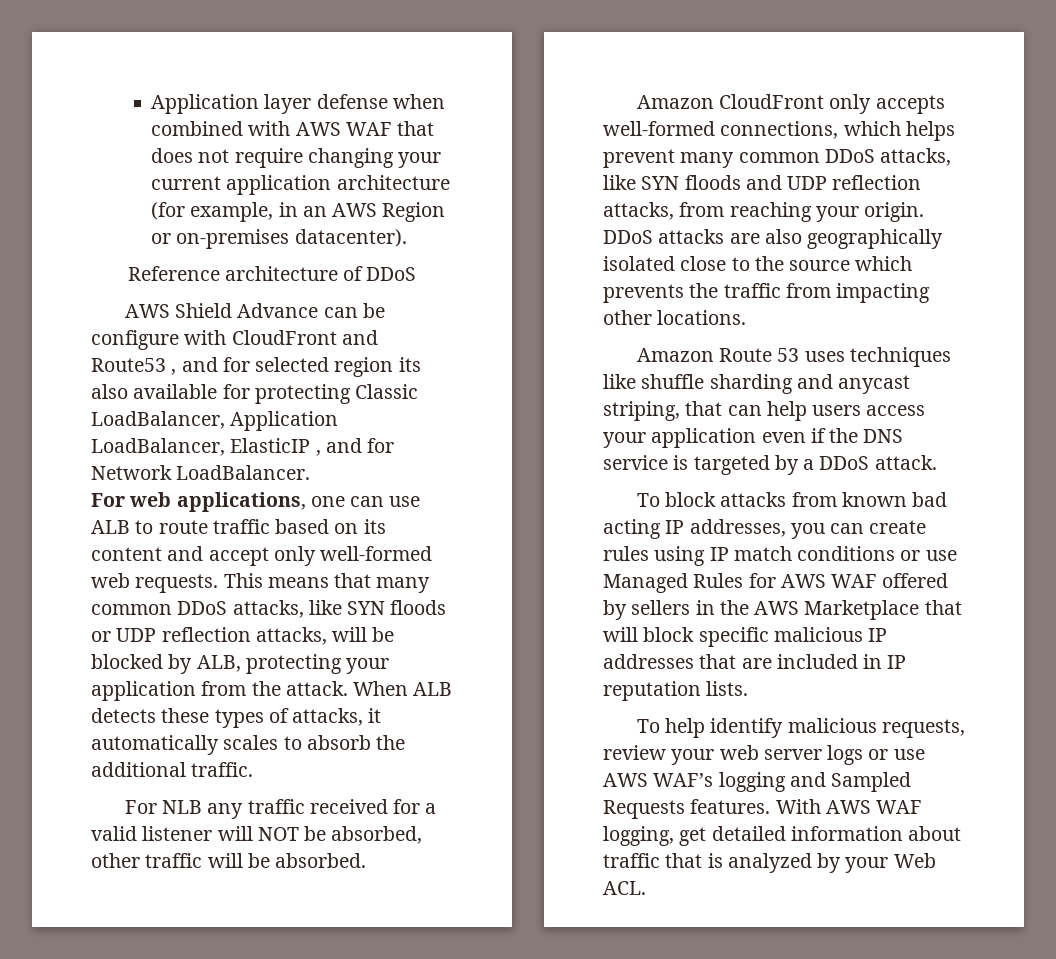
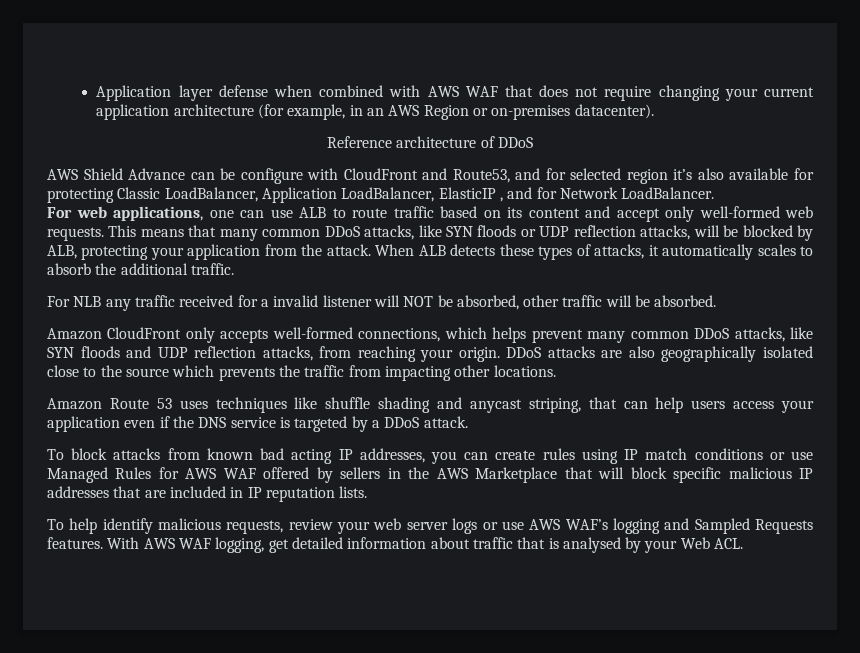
- AWS Shield Advance can be configure with CloudFront and Route53 , and for selected region its also available for protecting Classic LoadBalancer, Application LoadBalancer, ElasticIP , and for Network LoadBalancer.
+ AWS Shield Advance can be configure with CloudFront and Route53, and for selected region it’s also available for protecting Classic LoadBalancer, Application LoadBalancer, ElasticIP , and for Network LoadBalancer.
- For NLB any traffic received for a valid listener will NOT be absorbed, other traffic will be absorbed.
+ For NLB any traffic received for a invalid listener will NOT be absorbed, other traffic will be absorbed.
- Amazon Route 53 uses techniques like shuffle sharding and anycast striping, that can help users access your application even if the DNS service is targeted by a DDoS attack.
+ Amazon Route 53 uses techniques like shuffle shading and anycast striping, that can help users access your application even if the DNS service is targeted by a DDoS attack.
- With AWS WAF logging, get detailed information about traffic that is analyzed by your Web ACL.
+ With AWS WAF logging, get detailed information about traffic that is analysed by your Web ACL.

